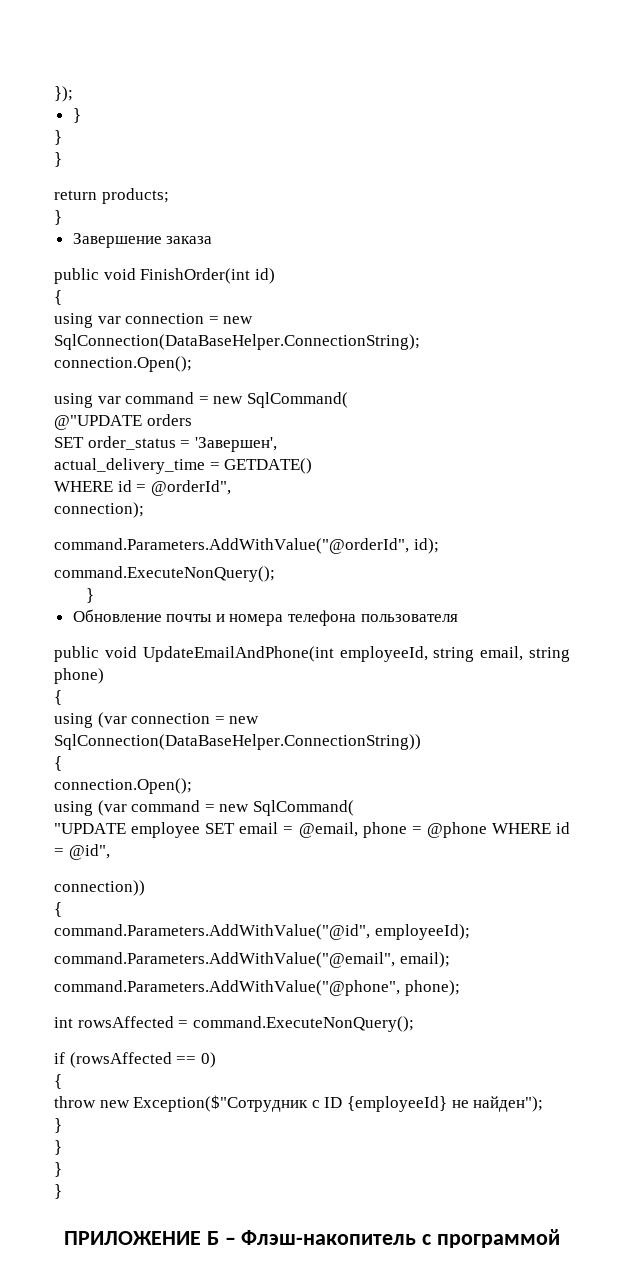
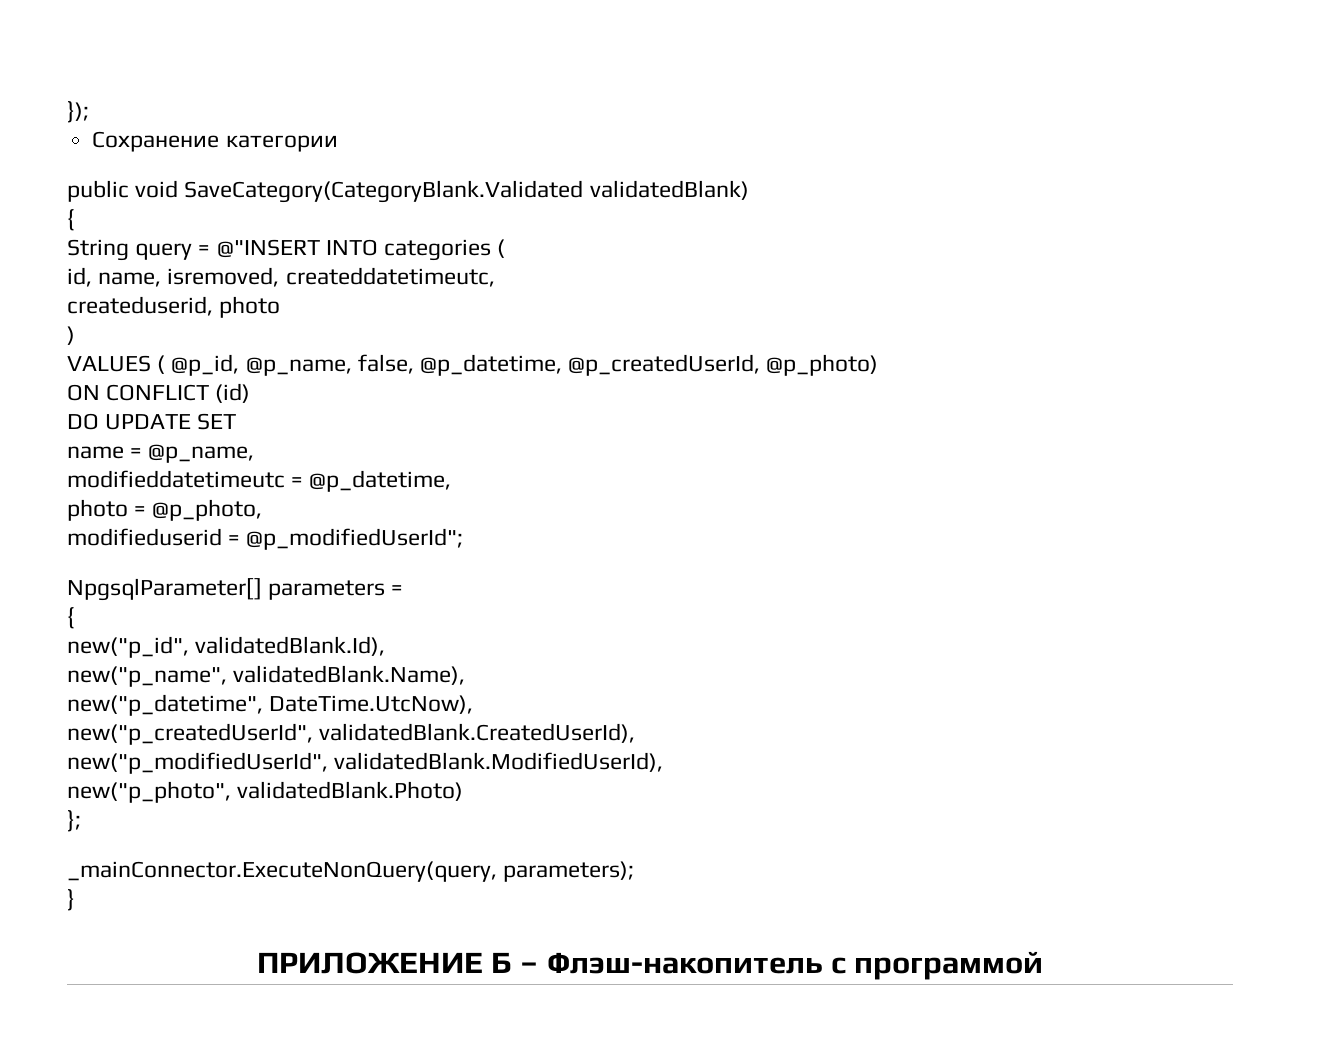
  });
- }
- }
- }
- return products;
- }
- Завершение заказа
- public void FinishOrder(int id)
+ Сохранение категории
+ public void SaveCategory(CategoryBlank.Validated validatedBlank)
  {
- using var connection = new SqlConnection(DataBaseHelper.ConnectionString);
- connection.Open();
- using var command = new SqlCommand(
- @"UPDATE orders
- SET order_status = 'Завершен',
- actual_delivery_time = GETDATE()
- WHERE id = @orderId",
- connection);
- command.Parameters.AddWithValue("@orderId", id);
- command.ExecuteNonQuery();
- }
- Обновление почты и номера телефона пользователя
- public void UpdateEmailAndPhone(int employeeId, string email, string phone)
+ String query = @"INSERT INTO categories (
+ id, name, isremoved, createddatetimeutc,
+ createduserid, photo
+ )
+ VALUES ( @p_id, @p_name, false, @p_datetime, @p_createdUserId, @p_photo)
+ ON CONFLICT (id)
+ DO UPDATE SET
+ name = @p_name,
+ modifieddatetimeutc = @p_datetime,
+ photo = @p_photo,
+ modifieduserid = @p_modifiedUserId";
+ NpgsqlParameter[] parameters =
  {
- using (var connection = new SqlConnection(DataBaseHelper.ConnectionString))
- {
- connection.Open();
- using (var command = new SqlCommand(
- "UPDATE employee SET email = @email, phone = @phone WHERE id = @id",
- connection))
- {
- command.Parameters.AddWithValue("@id", employeeId);
- command.Parameters.AddWithValue("@email", email);
- command.Parameters.AddWithValue("@phone", phone);
- int rowsAffected = command.ExecuteNonQuery();
- if (rowsAffected == 0)
- {
- throw new Exception($"Сотрудник с ID {employeeId} не найден");
- }
- }
- }
+ new("p_id", validatedBlank.Id),
+ new("p_name", validatedBlank.Name),
+ new("p_datetime", DateTime.UtcNow),
+ new("p_createdUserId", validatedBlank.CreatedUserId),
+ new("p_modifiedUserId", validatedBlank.ModifiedUserId),
+ new("p_photo", validatedBlank.Photo)
+ };
+ _mainConnector.ExecuteNonQuery(query, parameters);

